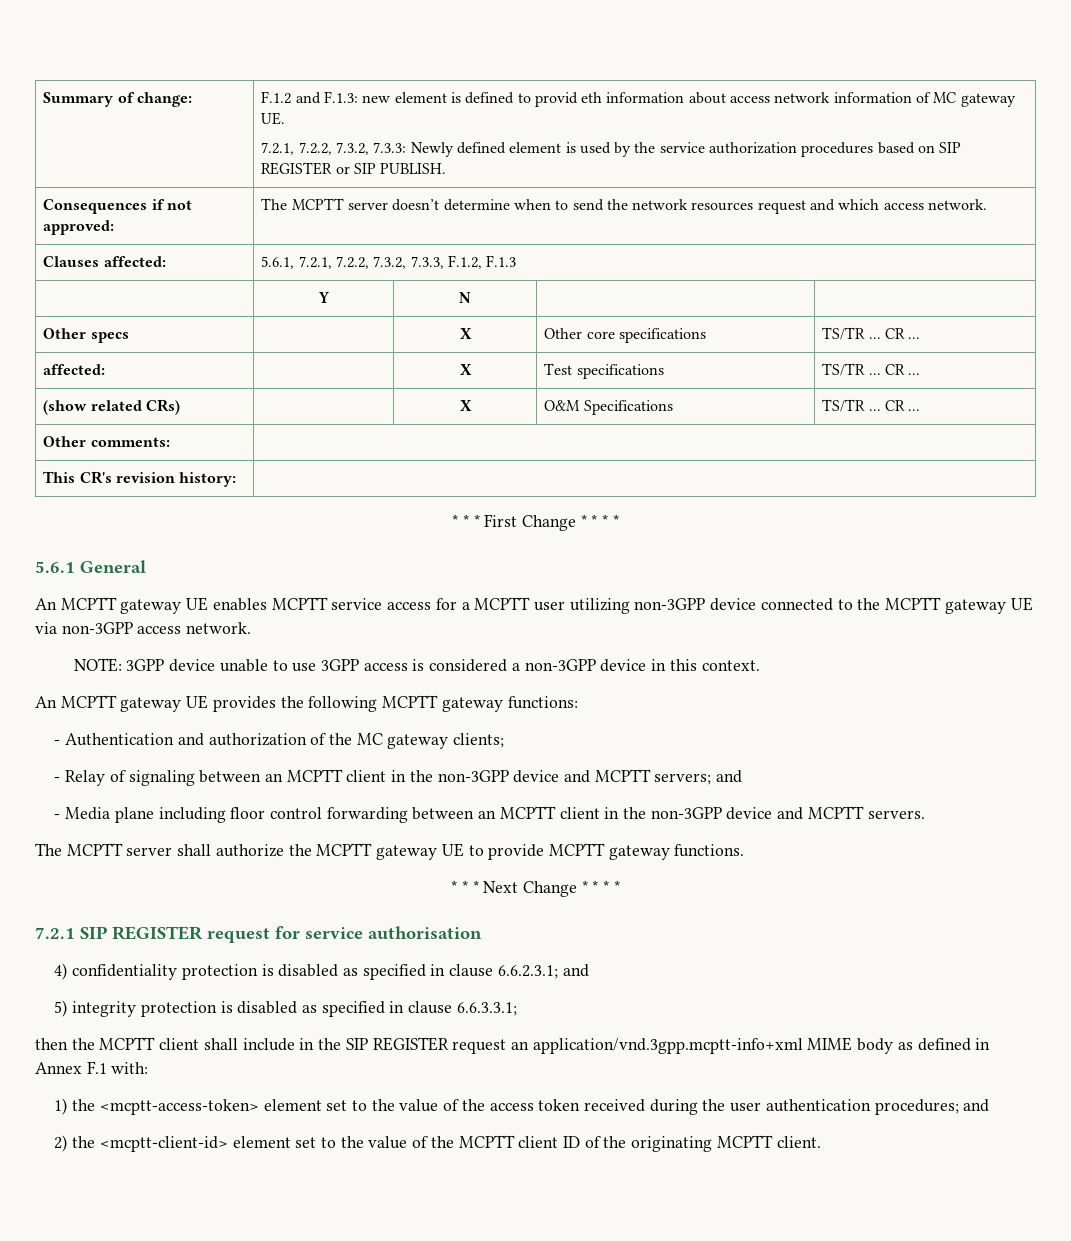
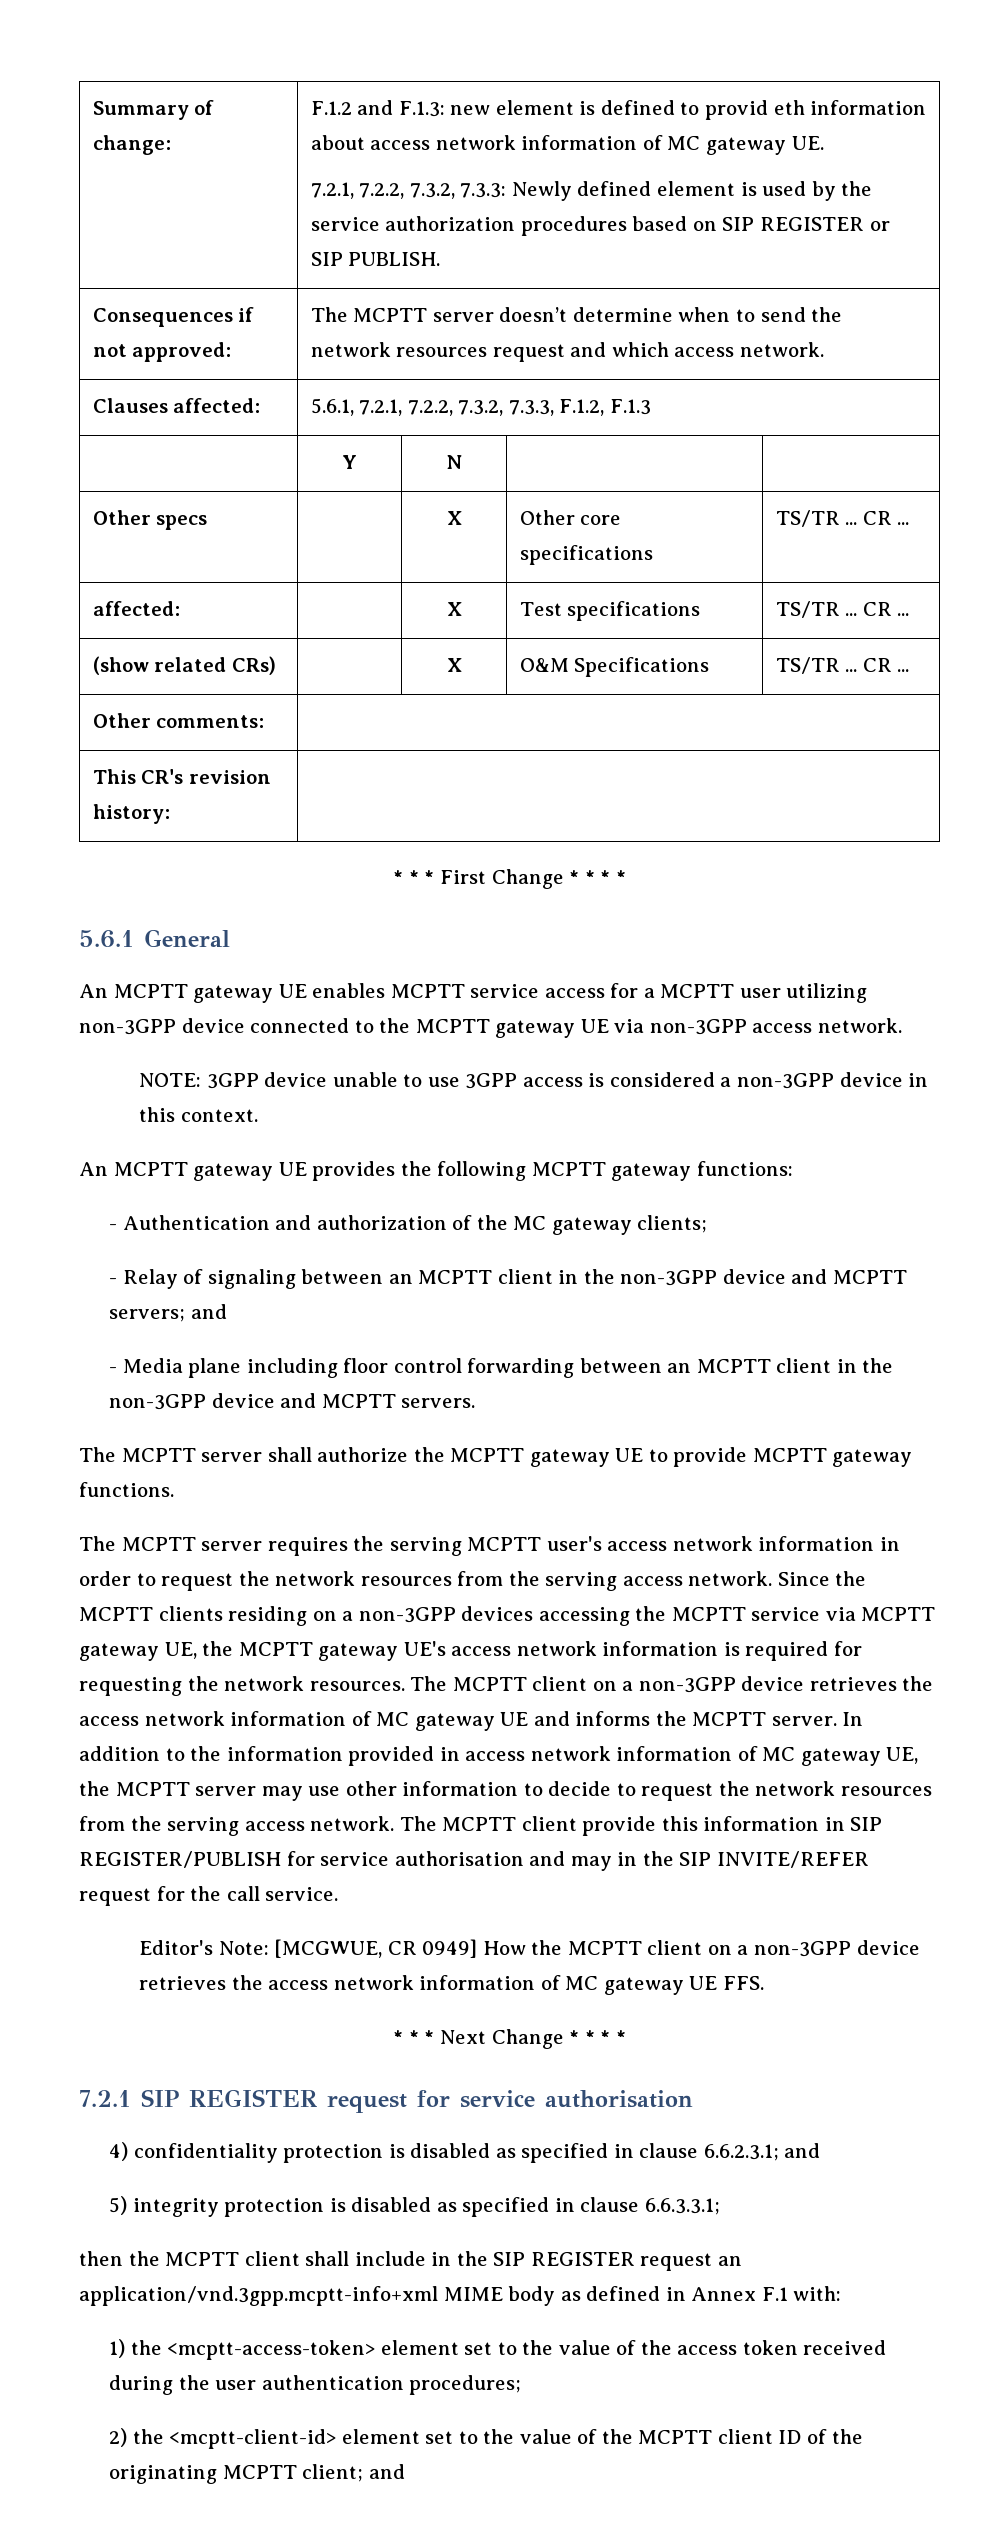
+ The MCPTT server requires the serving MCPTT user's access network information in order to request the network resources from the serving access network. Since the MCPTT clients residing on a non-3GPP devices accessing the MCPTT service via MCPTT gateway UE, the MCPTT gateway UE's access network information is required for requesting the network resources. The MCPTT client on a non-3GPP device retrieves the access network information of MC gateway UE and informs the MCPTT server. In addition to the information provided in access network information of MC gateway UE, the MCPTT server may use other information to decide to request the network resources from the serving access network. The MCPTT client provide this information in SIP REGISTER/PUBLISH for service authorisation and may in the SIP INVITE/REFER request for the call service.
+ Editor's Note: [MCGWUE, CR 0949] How the MCPTT client on a non-3GPP device retrieves the access network information of MC gateway UE FFS.
- 1) the <mcptt-access-token> element set to the value of the access token received during the user authentication procedures; and
+ 1) the <mcptt-access-token> element set to the value of the access token received during the user authentication procedures;
- 2) the <mcptt-client-id> element set to the value of the MCPTT client ID of the originating MCPTT client.
+ 2) the <mcptt-client-id> element set to the value of the MCPTT client ID of the originating MCPTT client; and

